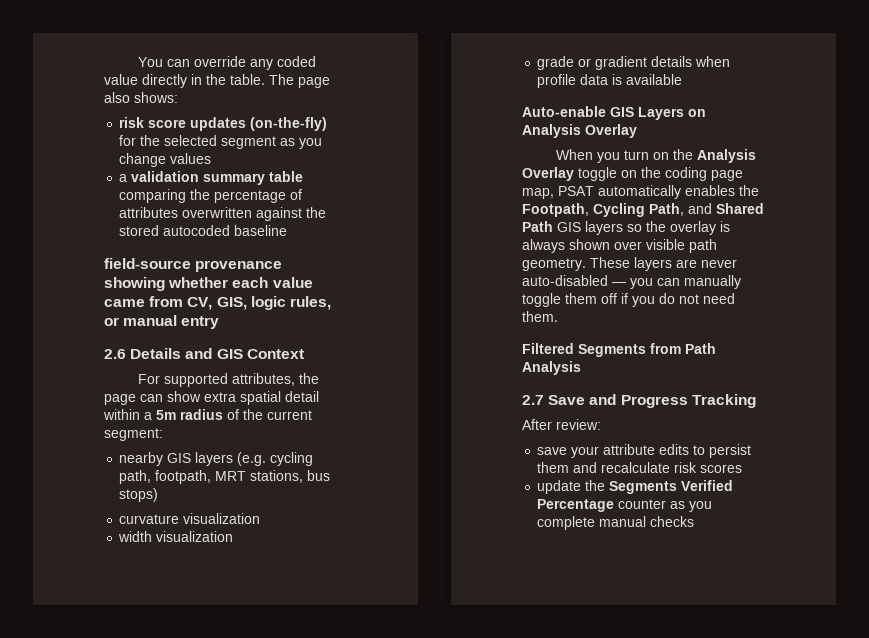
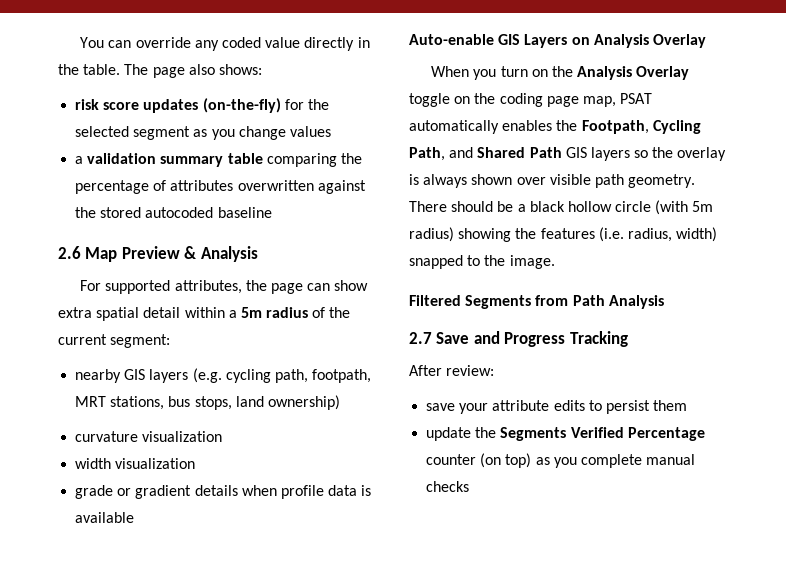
- field-source provenance showing whether each value came from CV, GIS, logic rules, or manual entry
- 2.6 Details and GIS Context
+ 2.6 Map Preview & Analysis
- nearby GIS layers (e.g. cycling path, footpath, MRT stations, bus stops)
+ nearby GIS layers (e.g. cycling path, footpath, MRT stations, bus stops, land ownership)
- These layers are never auto-disabled — you can manually toggle them off if you do not need them.
+ There should be a black hollow circle (with 5m radius) showing the features (i.e. radius, width) snapped to the image.
- save your attribute edits to persist them and recalculate risk scores
+ save your attribute edits to persist them
- update the Segments Verified Percentage counter as you complete manual checks
+ update the Segments Verified Percentage counter (on top) as you complete manual checks

